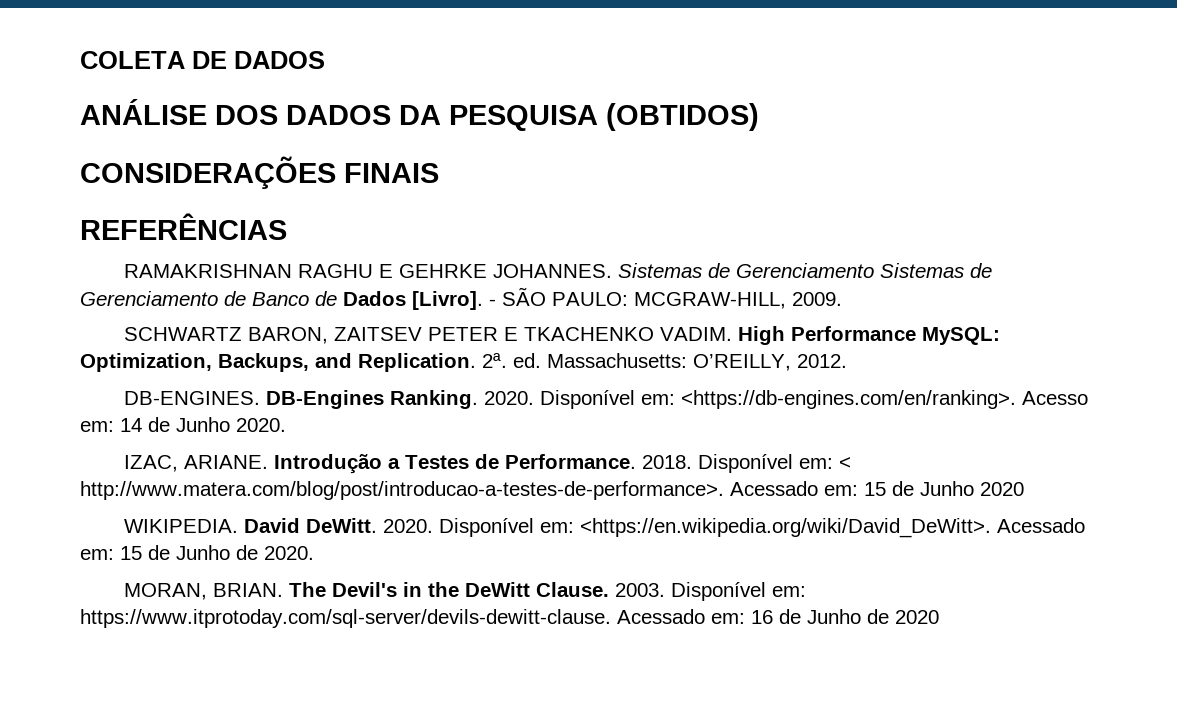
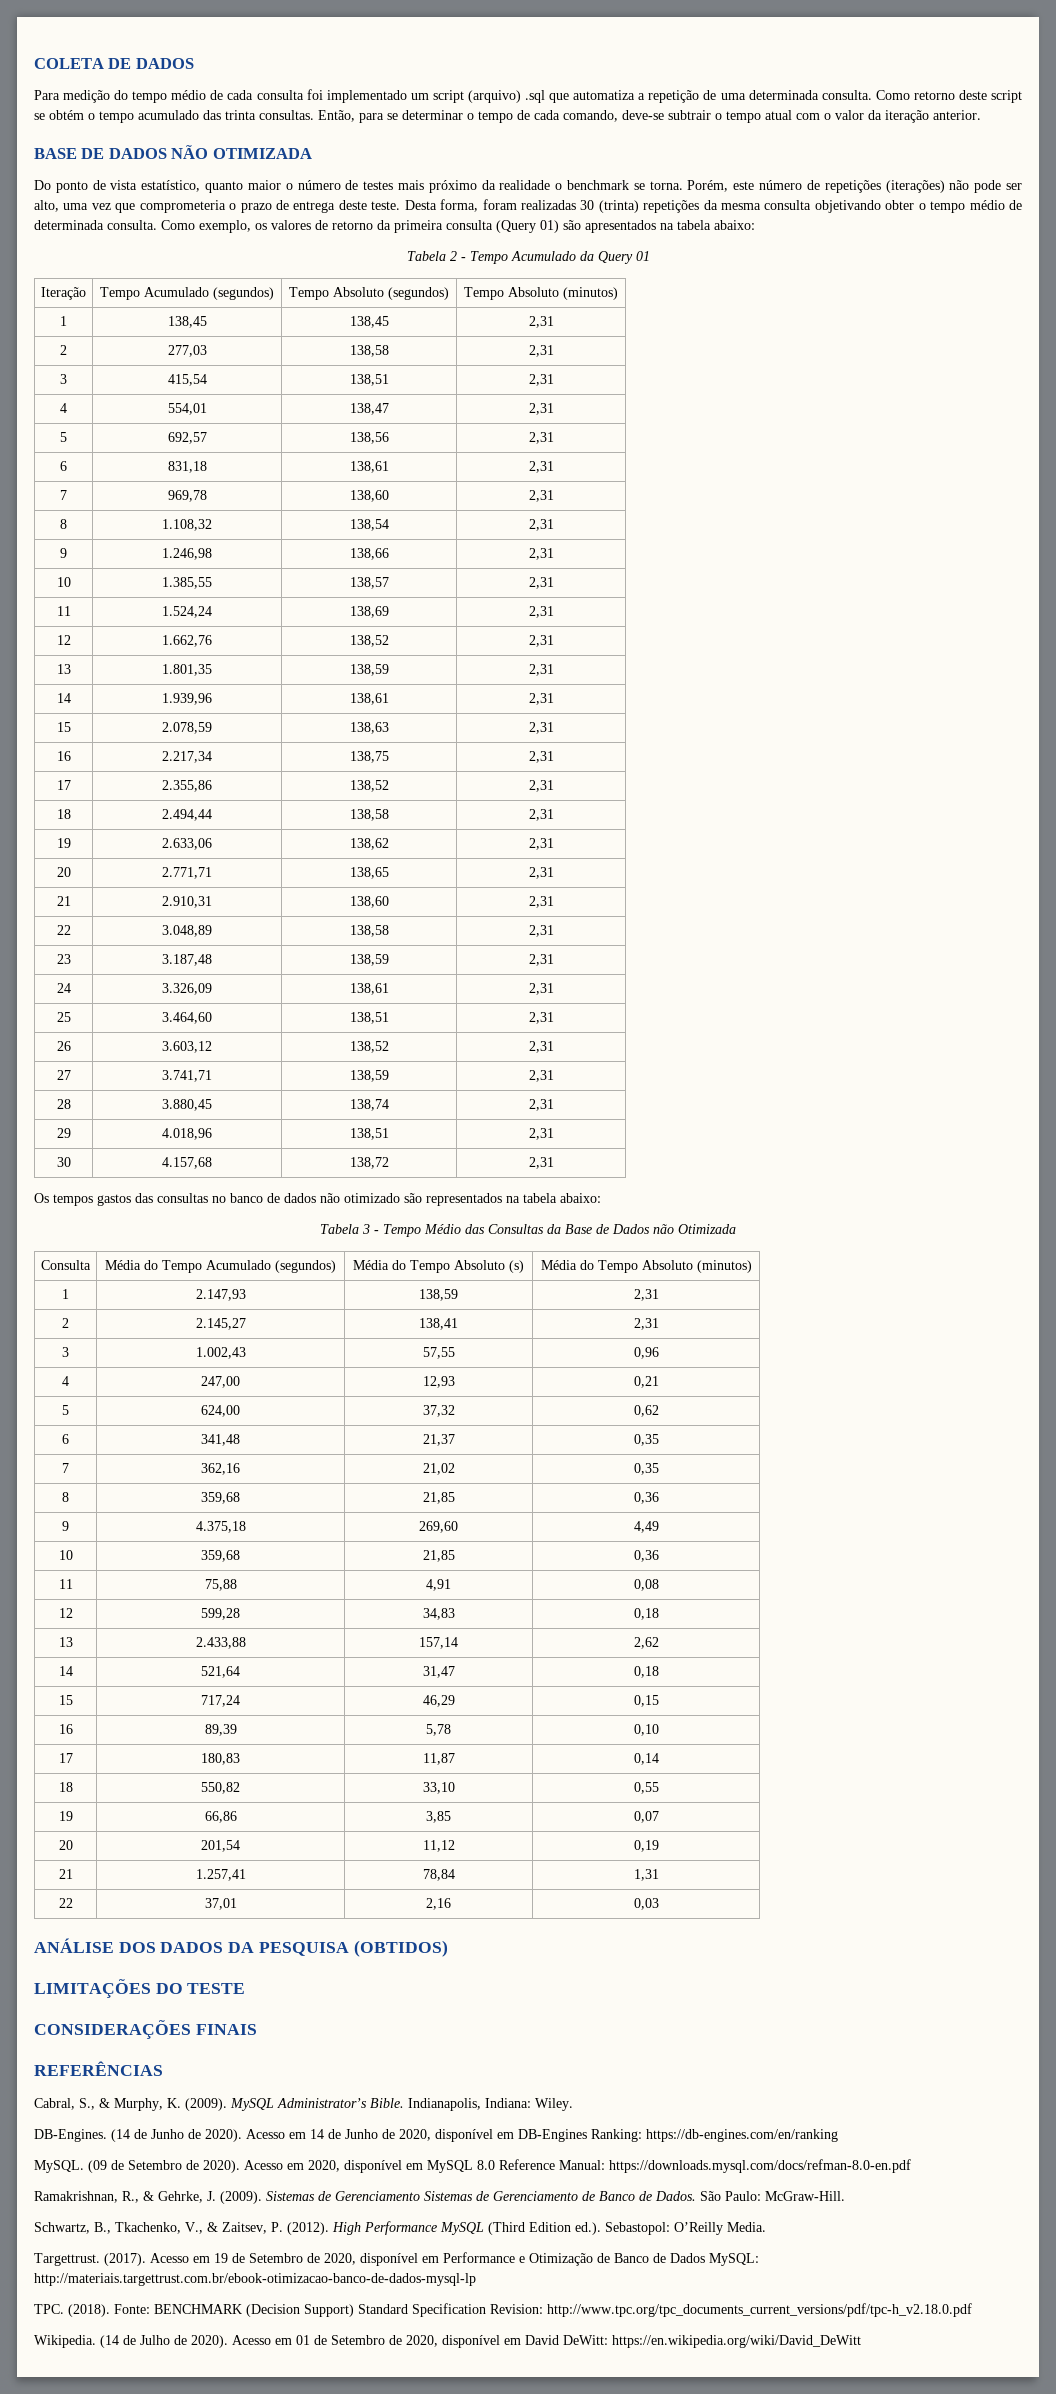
+ Para medição do tempo médio de cada consulta foi implementado um script (arquivo) .sql que automatiza a repetição de uma determinada consulta. Como retorno deste script se obtém o tempo acumulado das trinta consultas. Então, para se determinar o tempo de cada comando, deve-se subtrair o tempo atual com o valor da iteração anterior.
+ BASE DE DADOS NÃO OTIMIZADA
+ Do ponto de vista estatístico, quanto maior o número de testes mais próximo da realidade o benchmark se torna. Porém, este número de repetições (iterações) não pode ser alto, uma vez que comprometeria o prazo de entrega deste teste. Desta forma, foram realizadas 30 (trinta) repetições da mesma consulta objetivando obter o tempo médio de determinada consulta. Como exemplo, os valores de retorno da primeira consulta (Query 01) são apresentados na tabela abaixo:
+ Tabela 2 - Tempo Acumulado da Query 01
+ Iteração | Tempo Acumulado (segundos) | Tempo Absoluto (segundos) | Tempo Absoluto (minutos)
+ 1 | 138,45 | 138,45 | 2,31
+ 2 | 277,03 | 138,58 | 2,31
+ 3 | 415,54 | 138,51 | 2,31
+ 4 | 554,01 | 138,47 | 2,31
+ 5 | 692,57 | 138,56 | 2,31
+ 6 | 831,18 | 138,61 | 2,31
+ 7 | 969,78 | 138,60 | 2,31
+ 8 | 1.108,32 | 138,54 | 2,31
+ 9 | 1.246,98 | 138,66 | 2,31
+ 10 | 1.385,55 | 138,57 | 2,31
+ 11 | 1.524,24 | 138,69 | 2,31
+ 12 | 1.662,76 | 138,52 | 2,31
+ 13 | 1.801,35 | 138,59 | 2,31
+ 14 | 1.939,96 | 138,61 | 2,31
+ 15 | 2.078,59 | 138,63 | 2,31
+ 16 | 2.217,34 | 138,75 | 2,31
+ 17 | 2.355,86 | 138,52 | 2,31
+ 18 | 2.494,44 | 138,58 | 2,31
+ 19 | 2.633,06 | 138,62 | 2,31
+ 20 | 2.771,71 | 138,65 | 2,31
+ 21 | 2.910,31 | 138,60 | 2,31
+ 22 | 3.048,89 | 138,58 | 2,31
+ 23 | 3.187,48 | 138,59 | 2,31
+ 24 | 3.326,09 | 138,61 | 2,31
+ 25 | 3.464,60 | 138,51 | 2,31
+ 26 | 3.603,12 | 138,52 | 2,31
+ 27 | 3.741,71 | 138,59 | 2,31
+ 28 | 3.880,45 | 138,74 | 2,31
+ 29 | 4.018,96 | 138,51 | 2,31
+ 30 | 4.157,68 | 138,72 | 2,31
+ Os tempos gastos das consultas no banco de dados não otimizado são representados na tabela abaixo:
+ Tabela 3 - Tempo Médio das Consultas da Base de Dados não Otimizada
+ Consulta | Média do Tempo Acumulado (segundos) | Média do Tempo Absoluto (s) | Média do Tempo Absoluto (minutos)
+ 1 | 2.147,93 | 138,59 | 2,31
+ 2 | 2.145,27 | 138,41 | 2,31
+ 3 | 1.002,43 | 57,55 | 0,96
+ 4 | 247,00 | 12,93 | 0,21
+ 5 | 624,00 | 37,32 | 0,62
+ 6 | 341,48 | 21,37 | 0,35
+ 7 | 362,16 | 21,02 | 0,35
+ 8 | 359,68 | 21,85 | 0,36
+ 9 | 4.375,18 | 269,60 | 4,49
+ 10 | 359,68 | 21,85 | 0,36
+ 11 | 75,88 | 4,91 | 0,08
+ 12 | 599,28 | 34,83 | 0,18
+ 13 | 2.433,88 | 157,14 | 2,62
+ 14 | 521,64 | 31,47 | 0,18
+ 15 | 717,24 | 46,29 | 0,15
+ 16 | 89,39 | 5,78 | 0,10
+ 17 | 180,83 | 11,87 | 0,14
+ 18 | 550,82 | 33,10 | 0,55
+ 19 | 66,86 | 3,85 | 0,07
+ 20 | 201,54 | 11,12 | 0,19
+ 21 | 1.257,41 | 78,84 | 1,31
+ 22 | 37,01 | 2,16 | 0,03
+ LIMITAÇÕES DO TESTE
- RAMAKRISHNAN RAGHU E GEHRKE JOHANNES.
+ Cabral, S., & Murphy, K. (2009). MySQL Administrator’s Bible. Indianapolis, Indiana: Wiley.
+ DB-Engines. (14 de Junho de 2020). Acesso em 14 de Junho de 2020, disponível em DB-Engines Ranking: https://db-engines.com/en/ranking
+ MySQL. (09 de Setembro de 2020). Acesso em 2020, disponível em MySQL 8.0 Reference Manual: https://downloads.mysql.com/docs/refman-8.0-en.pdf
+ Ramakrishnan, R., & Gehrke, J. (2009).
- Sistemas de Gerenciamento Sistemas de Gerenciamento de Banco de Dados [Livro]. - SÃO PAULO: MCGRAW-HILL, 2009.
- SCHWARTZ BARON, ZAITSEV PETER E TKACHENKO VADIM. High Performance MySQL: Optimization, Backups, and Replication. 2ª. ed. Massachusetts: O’REILLY, 2012.
- DB-ENGINES. DB-Engines Ranking. 2020. Disponível em: <https://db-engines.com/en/ranking>. Acesso em: 14 de Junho 2020.
- IZAC, ARIANE. Introdução a Testes de Performance. 2018. Disponível em: < http://www.matera.com/blog/post/introducao-a-testes-de-performance>. Acessado em: 15 de Junho 2020
- WIKIPEDIA. David DeWitt. 2020. Disponível em: <https://en.wikipedia.org/wiki/David_DeWitt>. Acessado em: 15 de Junho de 2020.
- MORAN, BRIAN. The Devil's in the DeWitt Clause. 2003. Disponível em: https://www.itprotoday.com/sql-server/devils-dewitt-clause. Acessado em: 16 de Junho de 2020
+ Sistemas de Gerenciamento Sistemas de Gerenciamento de Banco de Dados. São Paulo: McGraw-Hill.
+ Schwartz, B., Tkachenko, V., & Zaitsev, P. (2012). High Performance MySQL (Third Edition ed.). Sebastopol: O’Reilly Media.
+ Targettrust. (2017). Acesso em 19 de Setembro de 2020, disponível em Performance e Otimização de Banco de Dados MySQL: http://materiais.targettrust.com.br/ebook-otimizacao-banco-de-dados-mysql-lp
+ TPC. (2018). Fonte: BENCHMARK (Decision Support) Standard Specification Revision: http://www.tpc.org/tpc_documents_current_versions/pdf/tpc-h_v2.18.0.pdf
+ Wikipedia. (14 de Julho de 2020). Acesso em 01 de Setembro de 2020, disponível em David DeWitt: https://en.wikipedia.org/wiki/David_DeWitt

